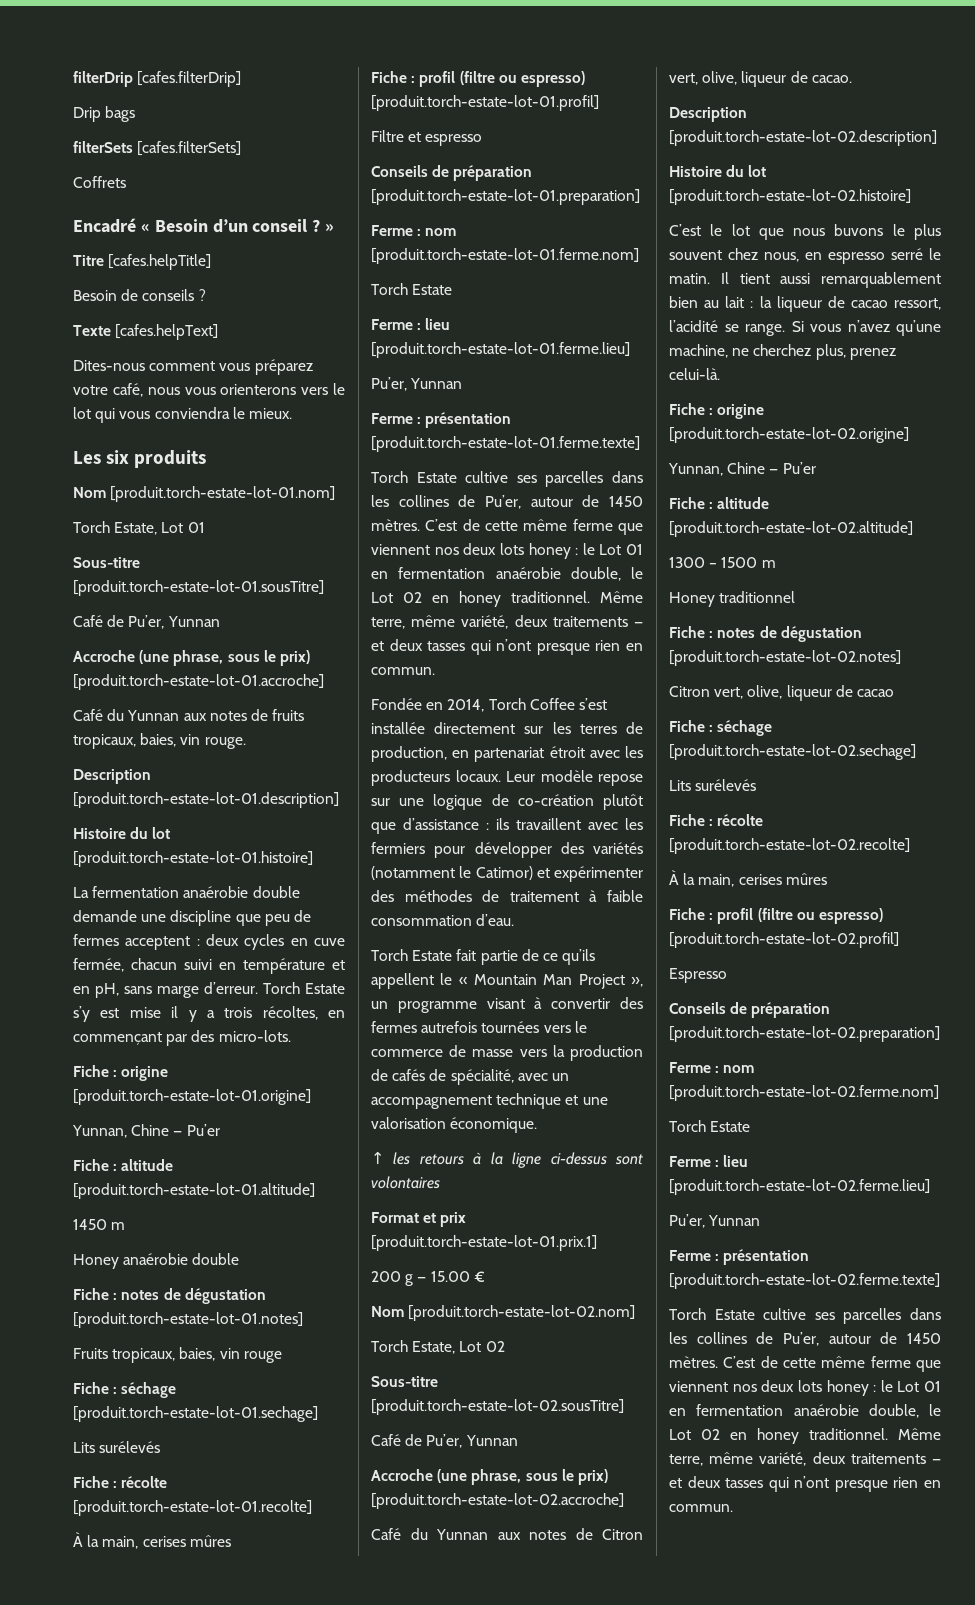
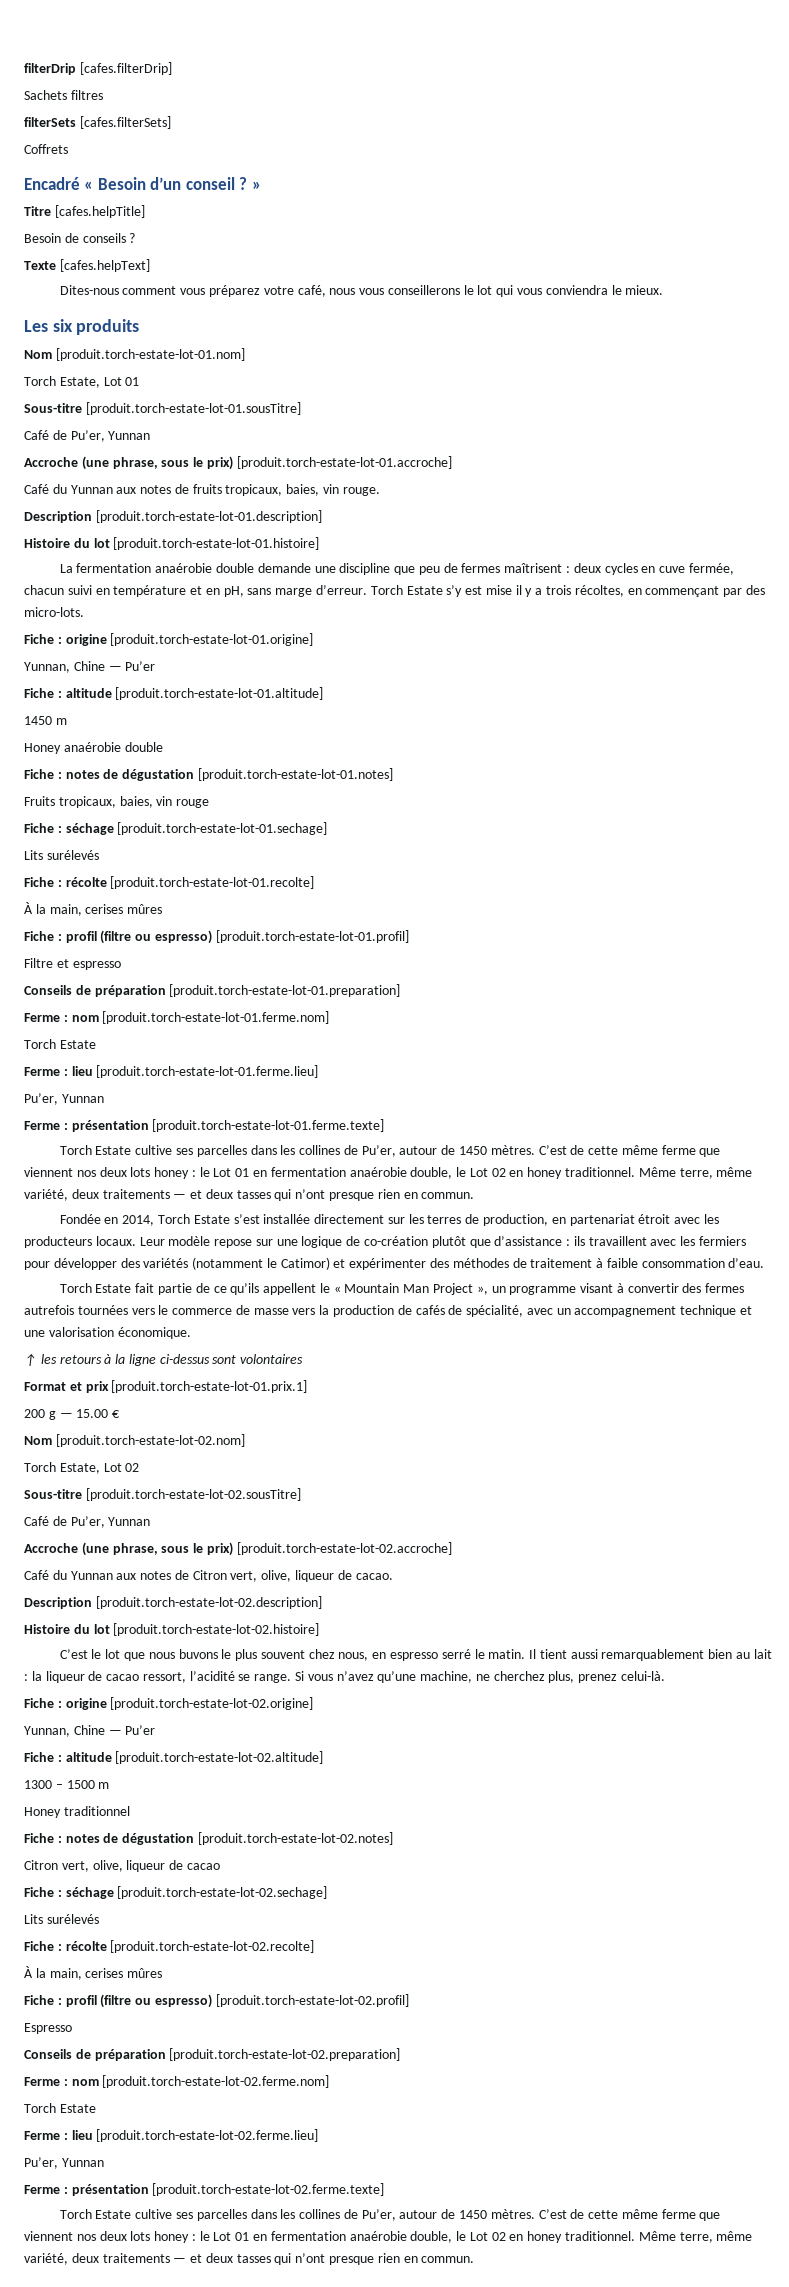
- Drip bags
+ Sachets filtres
- Dites-nous comment vous préparez votre café, nous vous orienterons vers le lot qui vous conviendra le mieux.
+ Dites-nous comment vous préparez votre café, nous vous conseillerons le lot qui vous conviendra le mieux.
- La fermentation anaérobie double demande une discipline que peu de fermes acceptent : deux cycles en cuve fermée, chacun suivi en température et en pH, sans marge d’erreur.
+ La fermentation anaérobie double demande une discipline que peu de fermes maîtrisent : deux cycles en cuve fermée, chacun suivi en température et en pH, sans marge d’erreur.
- Fondée en 2014, Torch Coffee s’est installée directement sur les terres de production, en partenariat étroit avec les producteurs locaux.
+ Fondée en 2014, Torch Estate s’est installée directement sur les terres de production, en partenariat étroit avec les producteurs locaux.

